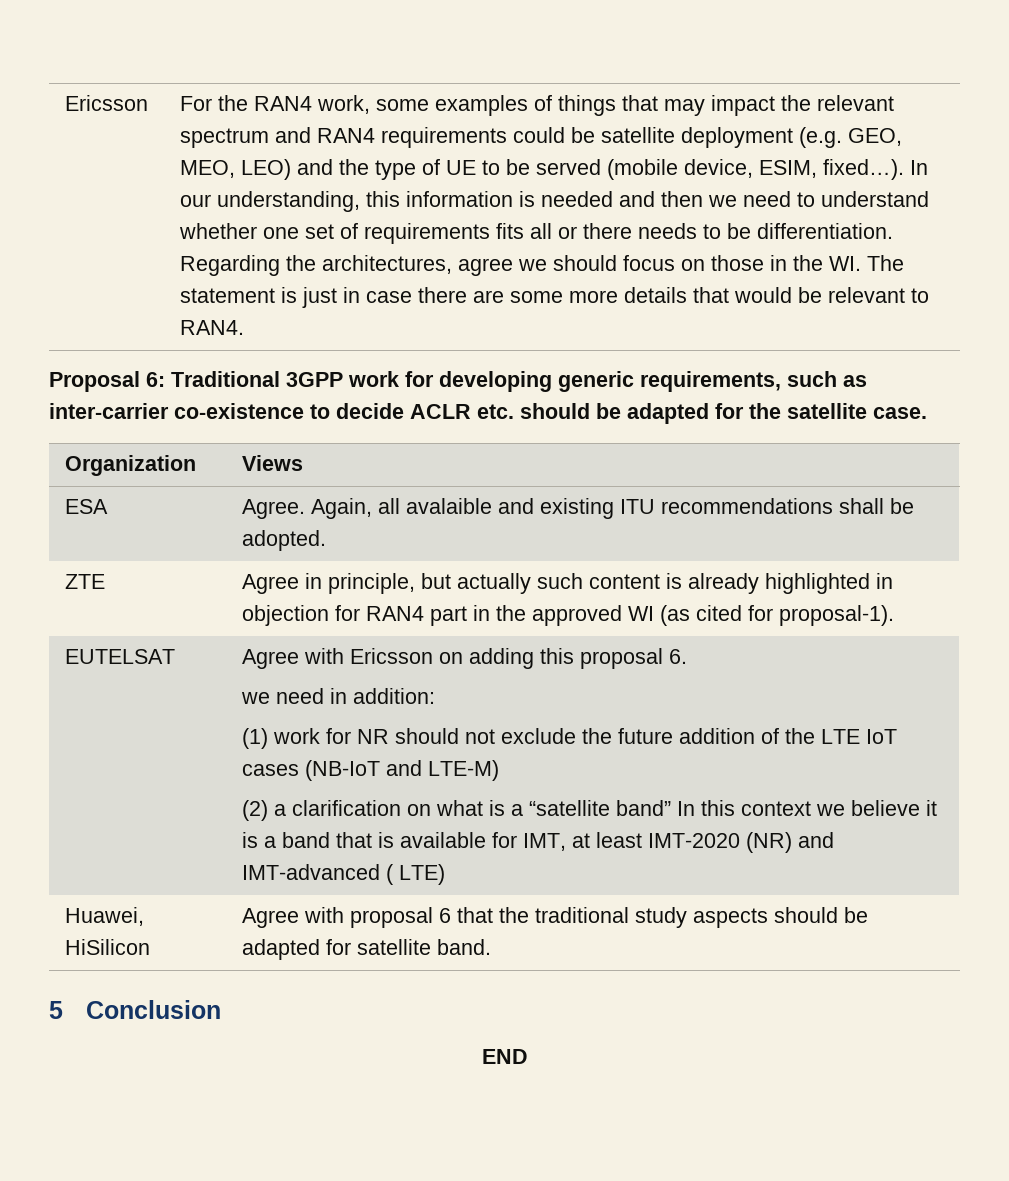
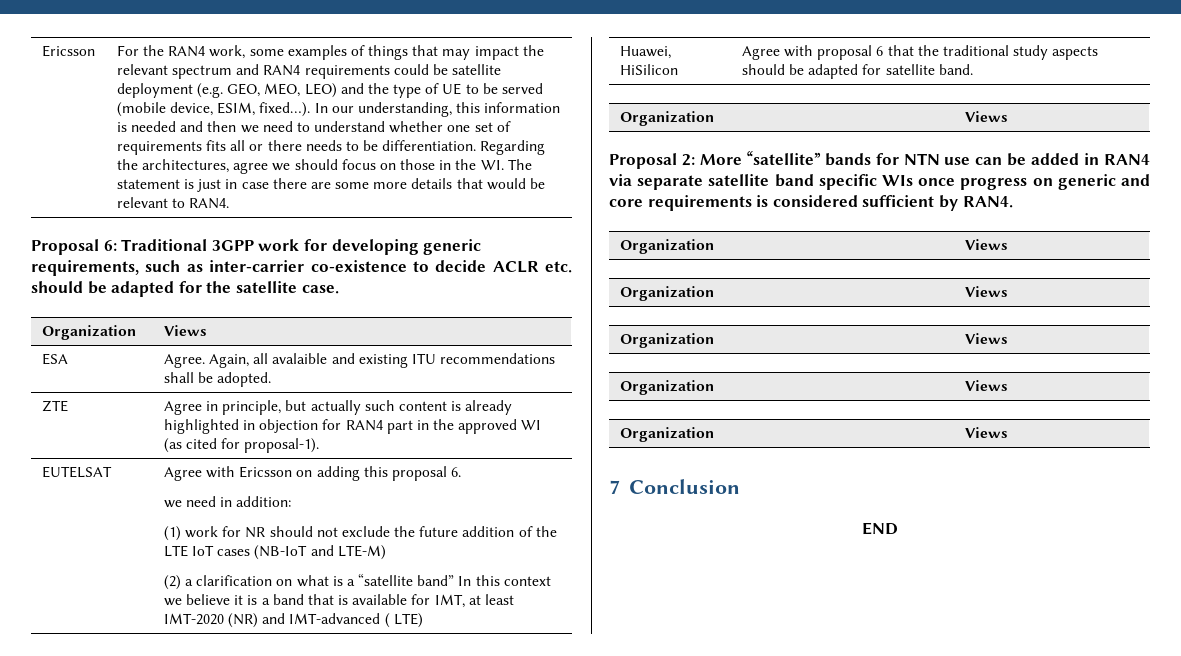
  Huawei, HiSilicon | Agree with proposal 6 that the traditional study aspects should be adapted for satellite band.
- 5 Conclusion
+ Organization | Views
+ Proposal 2: More “satellite” bands for NTN use can be added in RAN4 via separate satellite band specific WIs once progress on generic and core requirements is considered sufficient by RAN4.
+ Organization | Views
+ Organization | Views
+ Organization | Views
+ Organization | Views
+ Organization | Views
+ 7 Conclusion

